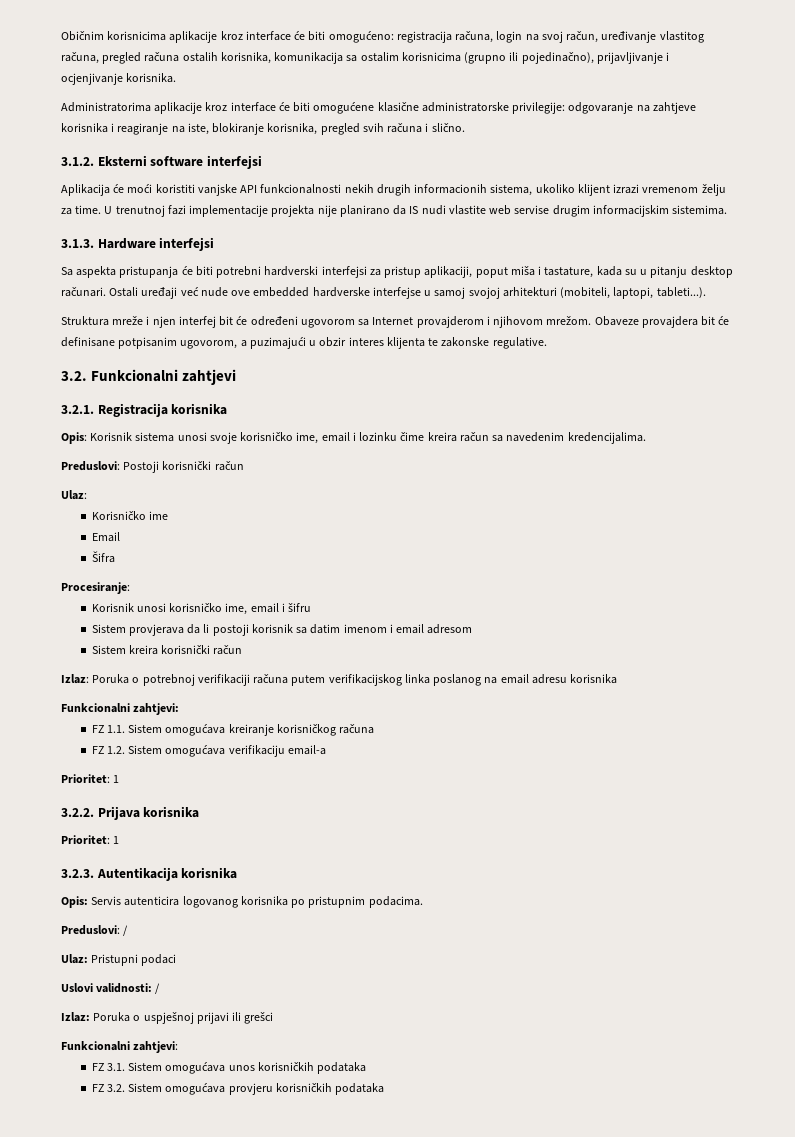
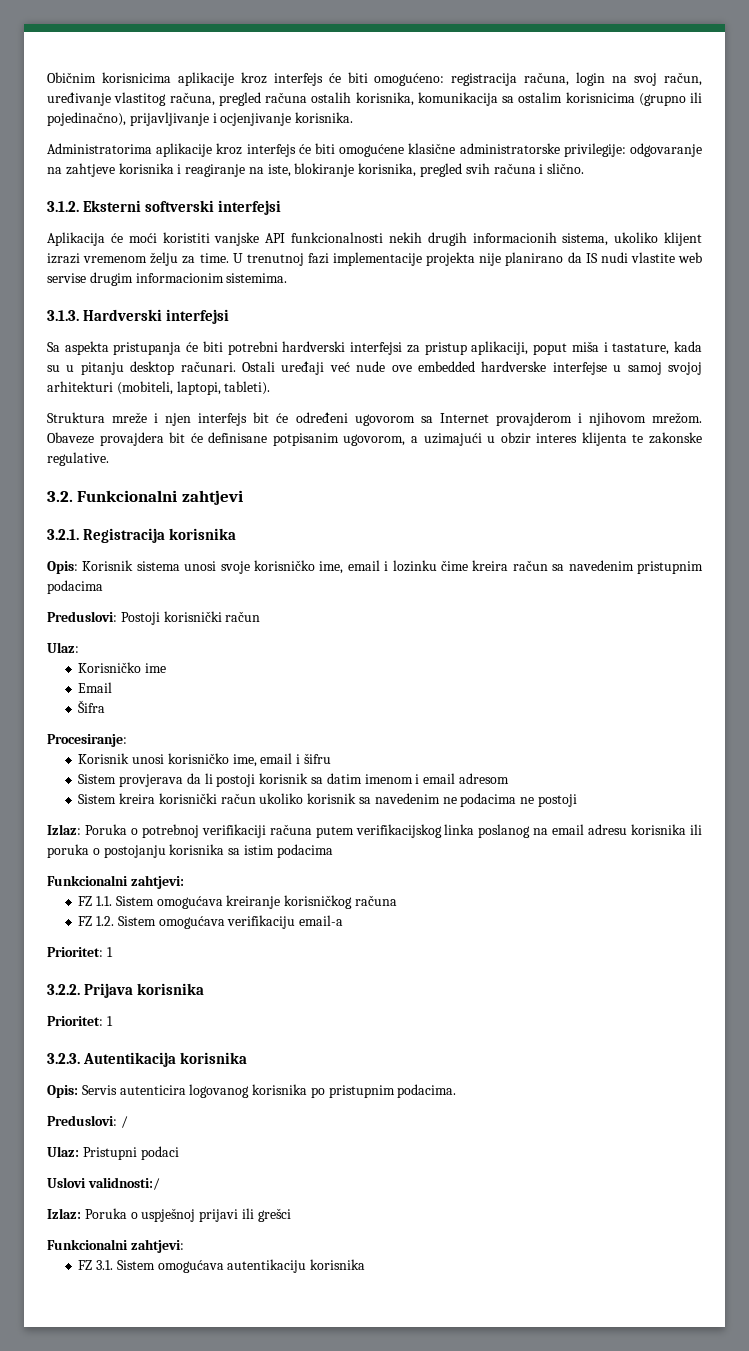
- Običnim korisnicima aplikacije kroz interface će biti omogućeno: registracija računa, login na svoj račun, uređivanje vlastitog računa, pregled računa ostalih korisnika, komunikacija sa ostalim korisnicima (grupno ili pojedinačno), prijavljivanje i ocjenjivanje korisnika.
+ Običnim korisnicima aplikacije kroz interfejs će biti omogućeno: registracija računa, login na svoj račun, uređivanje vlastitog računa, pregled računa ostalih korisnika, komunikacija sa ostalim korisnicima (grupno ili pojedinačno), prijavljivanje i ocjenjivanje korisnika.
- Administratorima aplikacije kroz interface će biti omogućene klasične administratorske privilegije: odgovaranje na zahtjeve korisnika i reagiranje na iste, blokiranje korisnika, pregled svih računa i slično.
+ Administratorima aplikacije kroz interfejs će biti omogućene klasične administratorske privilegije: odgovaranje na zahtjeve korisnika i reagiranje na iste, blokiranje korisnika, pregled svih računa i slično.
- 3.1.2. Eksterni software interfejsi
+ 3.1.2. Eksterni softverski interfejsi
- U trenutnoj fazi implementacije projekta nije planirano da IS nudi vlastite web servise drugim informacijskim sistemima.
+ U trenutnoj fazi implementacije projekta nije planirano da IS nudi vlastite web servise drugim informacionim sistemima.
- 3.1.3. Hardware interfejsi
+ 3.1.3. Hardverski interfejsi
- Ostali uređaji već nude ove embedded hardverske interfejse u samoj svojoj arhitekturi (mobiteli, laptopi, tableti...).
+ Ostali uređaji već nude ove embedded hardverske interfejse u samoj svojoj arhitekturi (mobiteli, laptopi, tableti).
- Struktura mreže i njen interfej bit će određeni ugovorom sa Internet provajderom i njihovom mrežom.
+ Struktura mreže i njen interfejs bit će određeni ugovorom sa Internet provajderom i njihovom mrežom.
- Obaveze provajdera bit će definisane potpisanim ugovorom, a puzimajući u obzir interes klijenta te zakonske regulative.
+ Obaveze provajdera bit će definisane potpisanim ugovorom, a uzimajući u obzir interes klijenta te zakonske regulative.
- Opis: Korisnik sistema unosi svoje korisničko ime, email i lozinku čime kreira račun sa navedenim kredencijalima.
+ Opis: Korisnik sistema unosi svoje korisničko ime, email i lozinku čime kreira račun sa navedenim pristupnim podacima
- Sistem kreira korisnički račun
+ Sistem kreira korisnički račun ukoliko korisnik sa navedenim ne podacima ne postoji
- Izlaz: Poruka o potrebnoj verifikaciji računa putem verifikacijskog linka poslanog na email adresu korisnika
+ Izlaz: Poruka o potrebnoj verifikaciji računa putem verifikacijskog linka poslanog na email adresu korisnika ili poruka o postojanju korisnika sa istim podacima
- Uslovi validnosti: /
+ Uslovi validnosti:/
- FZ 3.1. Sistem omogućava unos korisničkih podataka
- FZ 3.2. Sistem omogućava provjeru korisničkih podataka
+ FZ 3.1. Sistem omogućava autentikaciju korisnika

